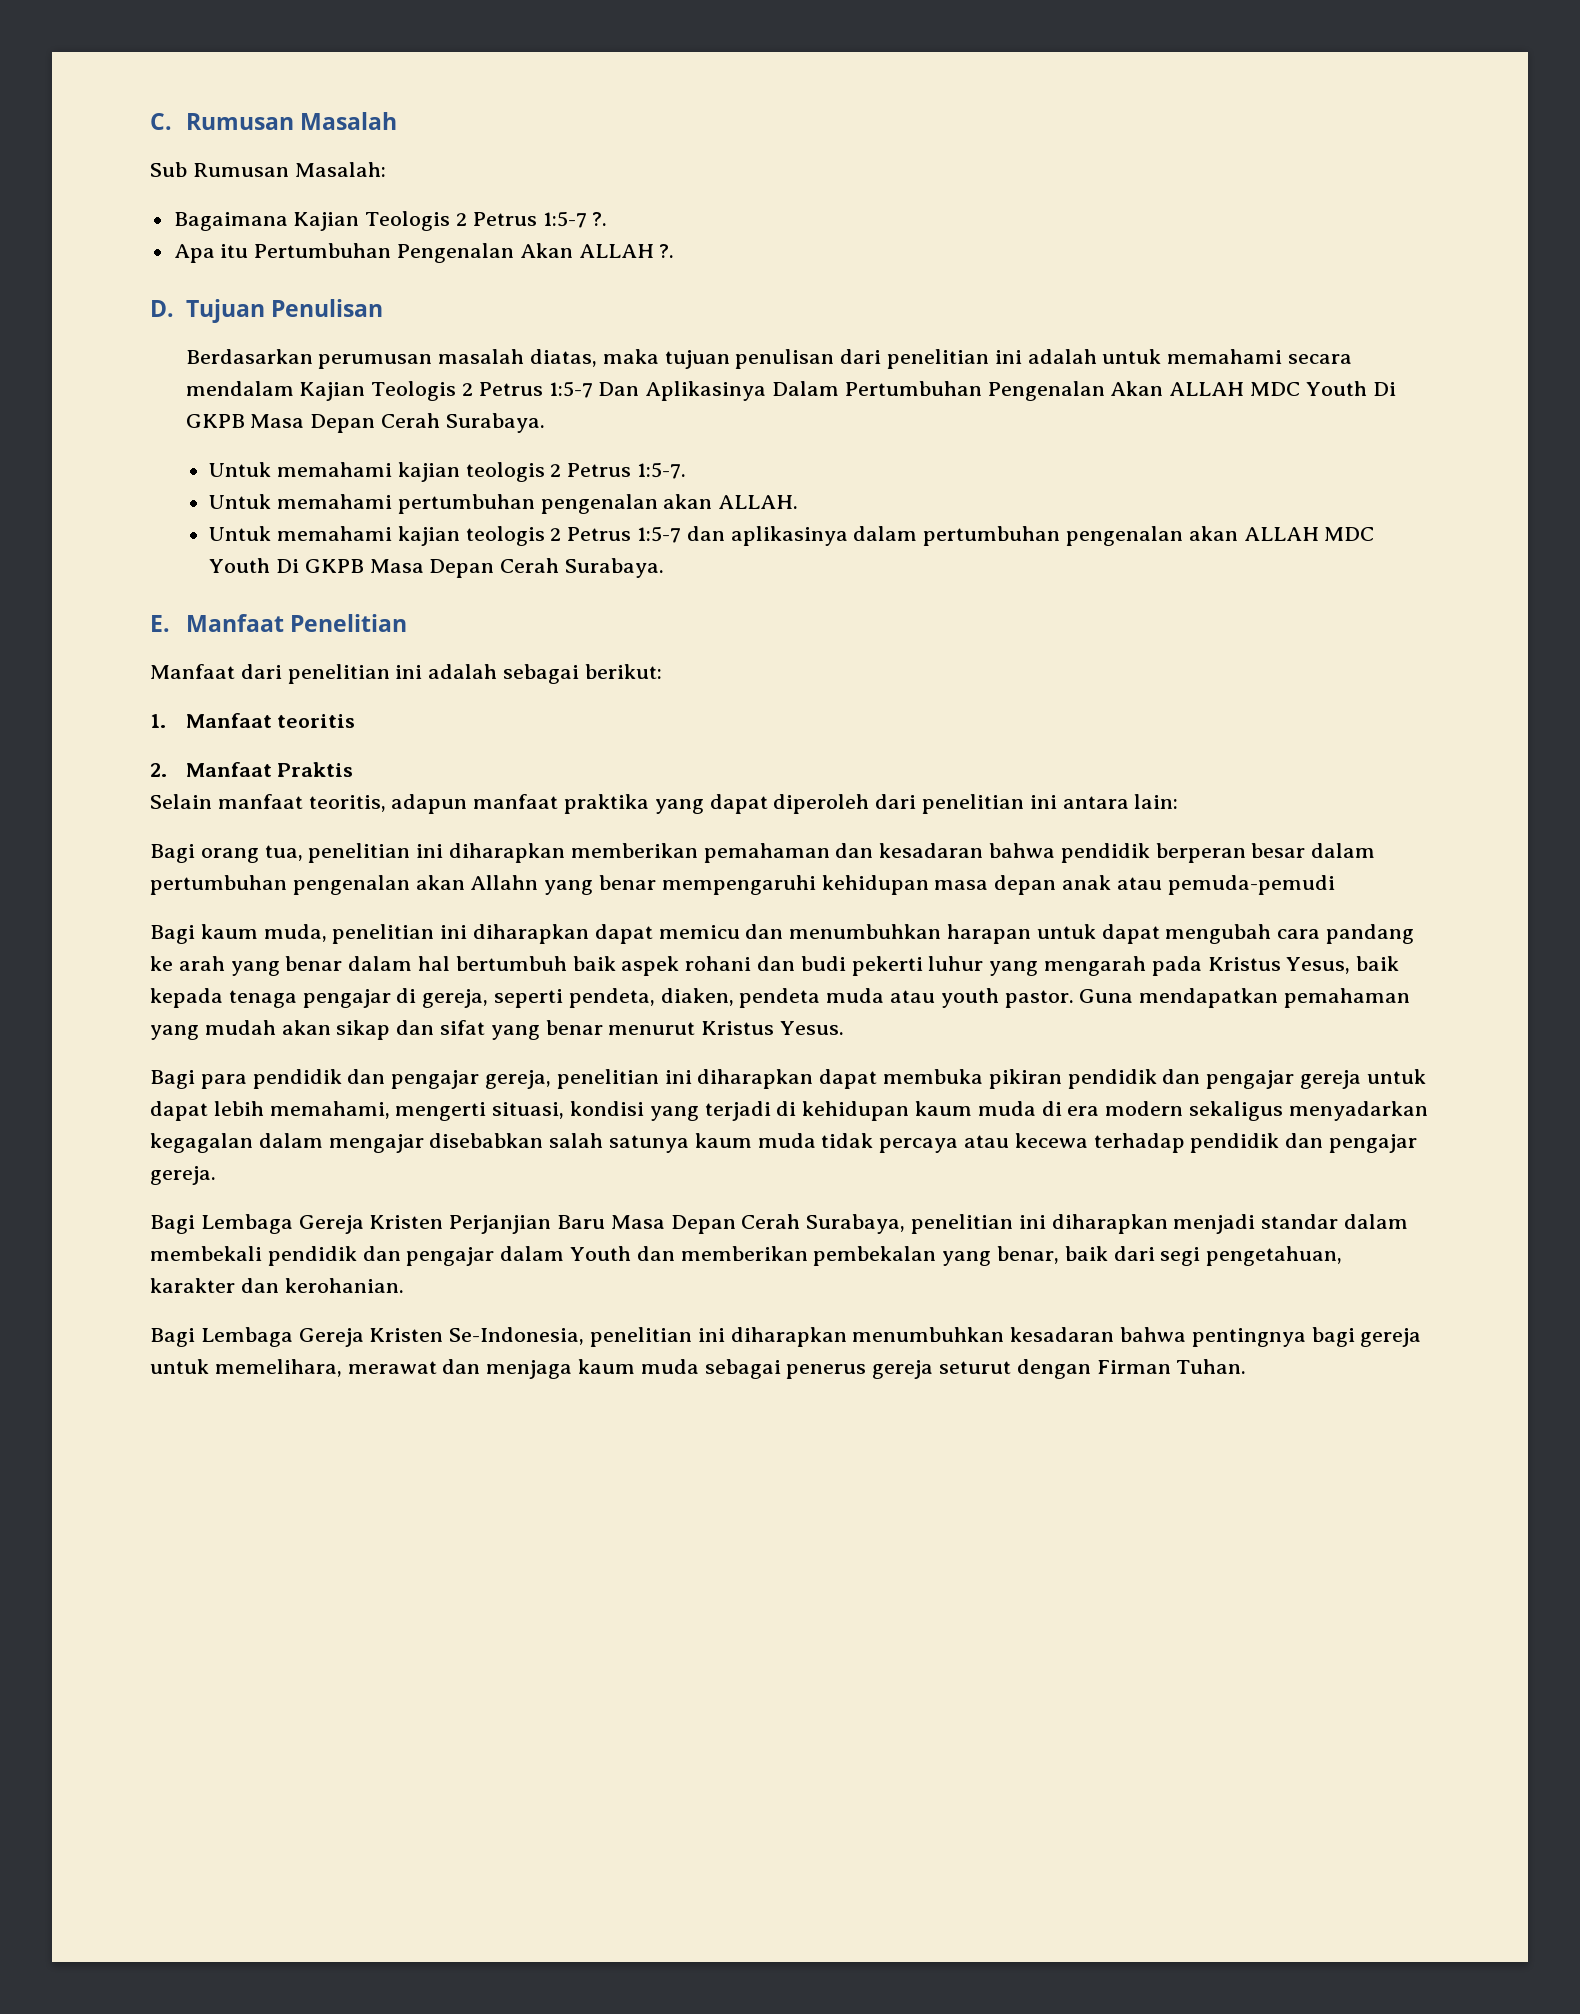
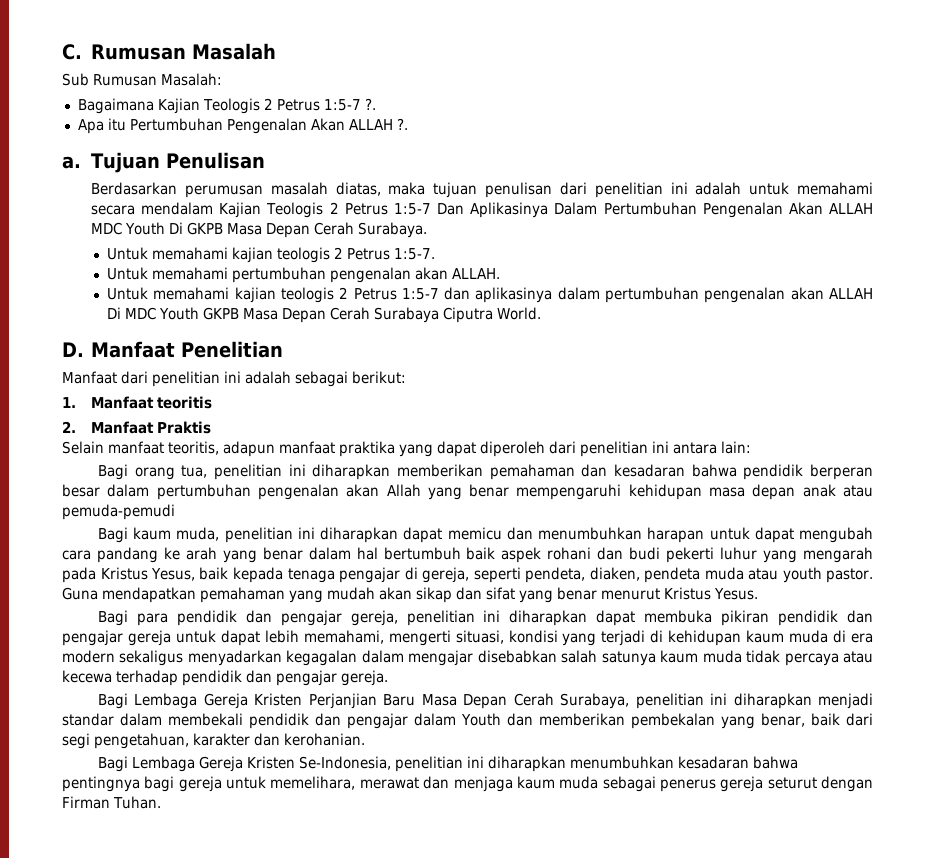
- D. Tujuan Penulisan
+ a. Tujuan Penulisan
- Untuk memahami kajian teologis 2 Petrus 1:5-7 dan aplikasinya dalam pertumbuhan pengenalan akan ALLAH MDC Youth Di GKPB Masa Depan Cerah Surabaya.
- E. Manfaat Penelitian
+ Untuk memahami kajian teologis 2 Petrus 1:5-7 dan aplikasinya dalam pertumbuhan pengenalan akan ALLAH Di MDC Youth GKPB Masa Depan Cerah Surabaya Ciputra World.
+ D. Manfaat Penelitian
- Bagi orang tua, penelitian ini diharapkan memberikan pemahaman dan kesadaran bahwa pendidik berperan besar dalam pertumbuhan pengenalan akan Allahn yang benar mempengaruhi kehidupan masa depan anak atau pemuda-pemudi
+ Bagi orang tua, penelitian ini diharapkan memberikan pemahaman dan kesadaran bahwa pendidik berperan besar dalam pertumbuhan pengenalan akan Allah yang benar mempengaruhi kehidupan masa depan anak atau pemuda-pemudi

